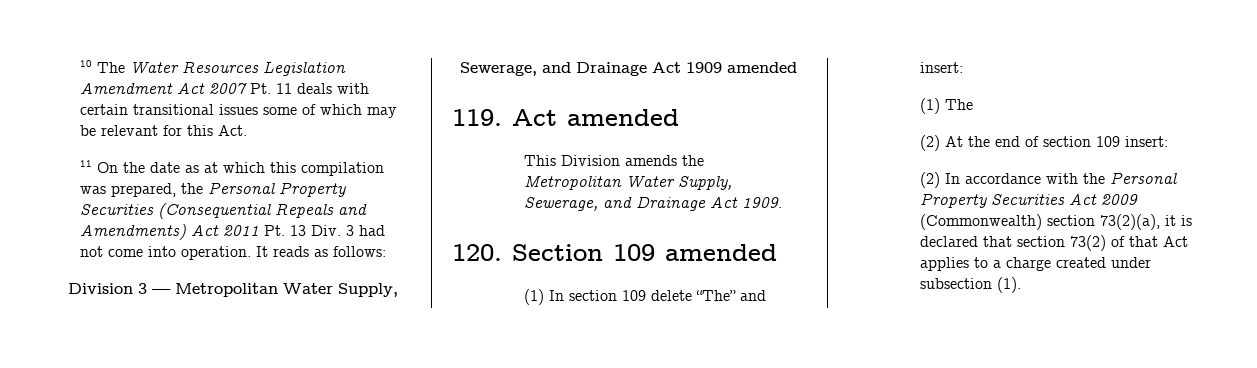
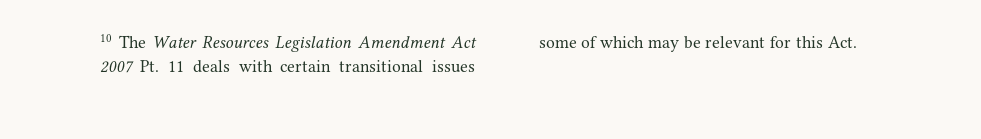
- 11 On the date as at which this compilation was prepared, the Personal Property Securities (Consequential Repeals and Amendments) Act 2011 Pt. 13 Div. 3 had not come into operation. It reads as follows:
- Division 3 — Metropolitan Water Supply, Sewerage, and Drainage Act 1909 amended
- 119. Act amended
- This Division amends the Metropolitan Water Supply, Sewerage, and Drainage Act 1909.
- 120. Section 109 amended
- (1) In section 109 delete “The” and insert:
- (1) The
- (2) At the end of section 109 insert:
- (2) In accordance with the Personal Property Securities Act 2009 (Commonwealth) section 73(2)(a), it is declared that section 73(2) of that Act applies to a charge created under subsection (1).

